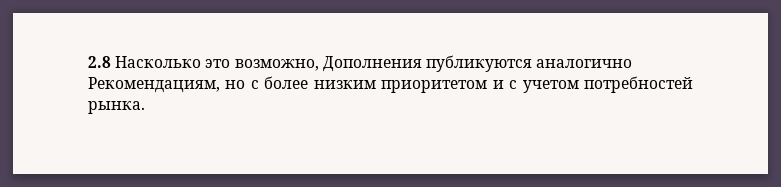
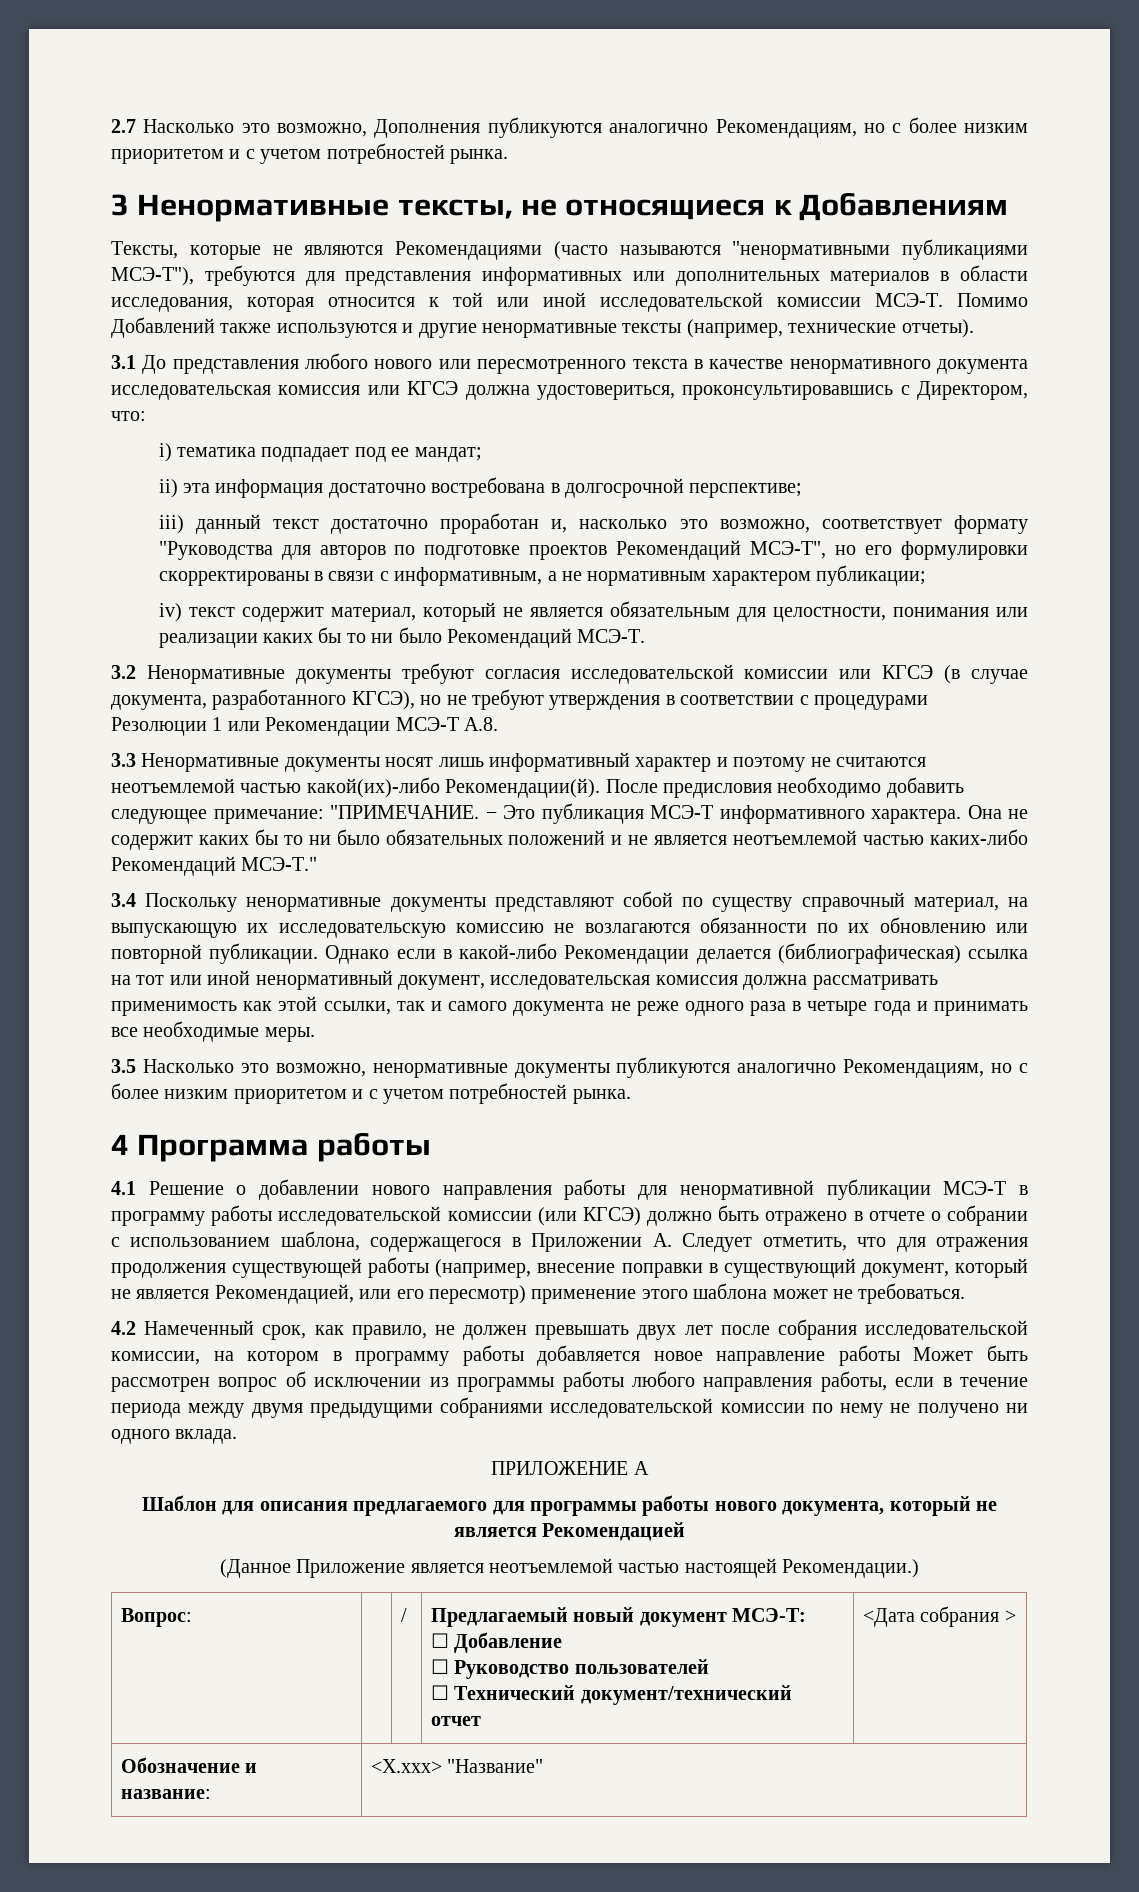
- 2.8 Насколько это возможно, Дополнения публикуются аналогично Рекомендациям, но с более низким приоритетом и с учетом потребностей рынка.
+ 2.7 Насколько это возможно, Дополнения публикуются аналогично Рекомендациям, но с более низким приоритетом и с учетом потребностей рынка.
+ 3 Ненормативные тексты, не относящиеся к Добавлениям
+ Тексты, которые не являются Рекомендациями (часто называются "ненормативными публикациями МСЭ-Т"), требуются для представления информативных или дополнительных материалов в области исследования, которая относится к той или иной исследовательской комиссии МСЭ-Т. Помимо Добавлений также используются и другие ненормативные тексты (например, технические отчеты).
+ 3.1 До представления любого нового или пересмотренного текста в качестве ненормативного документа исследовательская комиссия или КГСЭ должна удостовериться, проконсультировавшись с Директором, что:
+ i) тематика подпадает под ее мандат;
+ ii) эта информация достаточно востребована в долгосрочной перспективе;
+ iii) данный текст достаточно проработан и, насколько это возможно, соответствует формату "Руководства для авторов по подготовке проектов Рекомендаций МСЭ-Т", но его формулировки скорректированы в связи с информативным, а не нормативным характером публикации;
+ iv) текст содержит материал, который не является обязательным для целостности, понимания или реализации каких бы то ни было Рекомендаций МСЭ-Т.
+ 3.2 Ненормативные документы требуют согласия исследовательской комиссии или КГСЭ (в случае документа, разработанного КГСЭ), но не требуют утверждения в соответствии с процедурами Резолюции 1 или Рекомендации МСЭ-Т А.8.
+ 3.3 Ненормативные документы носят лишь информативный характер и поэтому не считаются неотъемлемой частью какой(их)-либо Рекомендации(й). После предисловия необходимо добавить следующее примечание: "ПРИМЕЧАНИЕ. − Это публикация МСЭ-Т информативного характера. Она не содержит каких бы то ни было обязательных положений и не является неотъемлемой частью каких-либо Рекомендаций МСЭ-Т."
+ 3.4 Поскольку ненормативные документы представляют собой по существу справочный материал, на выпускающую их исследовательскую комиссию не возлагаются обязанности по их обновлению или повторной публикации. Однако если в какой-либо Рекомендации делается (библиографическая) ссылка на тот или иной ненормативный документ, исследовательская комиссия должна рассматривать применимость как этой ссылки, так и самого документа не реже одного раза в четыре года и принимать все необходимые меры.
+ 3.5 Насколько это возможно, ненормативные документы публикуются аналогично Рекомендациям, но с более низким приоритетом и с учетом потребностей рынка.
+ 4 Программа работы
+ 4.1 Решение о добавлении нового направления работы для ненормативной публикации МСЭ-Т в программу работы исследовательской комиссии (или КГСЭ) должно быть отражено в отчете о собрании с использованием шаблона, содержащегося в Приложении A. Следует отметить, что для отражения продолжения существующей работы (например, внесение поправки в существующий документ, который не является Рекомендацией, или его пересмотр) применение этого шаблона может не требоваться.
+ 4.2 Намеченный срок, как правило, не должен превышать двух лет после собрания исследовательской комиссии, на котором в программу работы добавляется новое направление работы Может быть рассмотрен вопрос об исключении из программы работы любого направления работы, если в течение периода между двумя предыдущими собраниями исследовательской комиссии по нему не получено ни одного вклада.
+ ПРИЛОЖЕНИЕ A
+ Шаблон для описания предлагаемого для программы работы нового документа, который не является Рекомендацией
+ (Данное Приложение является неотъемлемой частью настоящей Рекомендации.)
+ Вопрос: | | / | Предлагаемый новый документ МСЭ-T:
+ ☐ Добавление
+ ☐ Руководство пользователей
+ ☐ Технический документ/технический отчет | <Дата собрания >
+ Обозначение и название: | <X.xxx> "Название"

